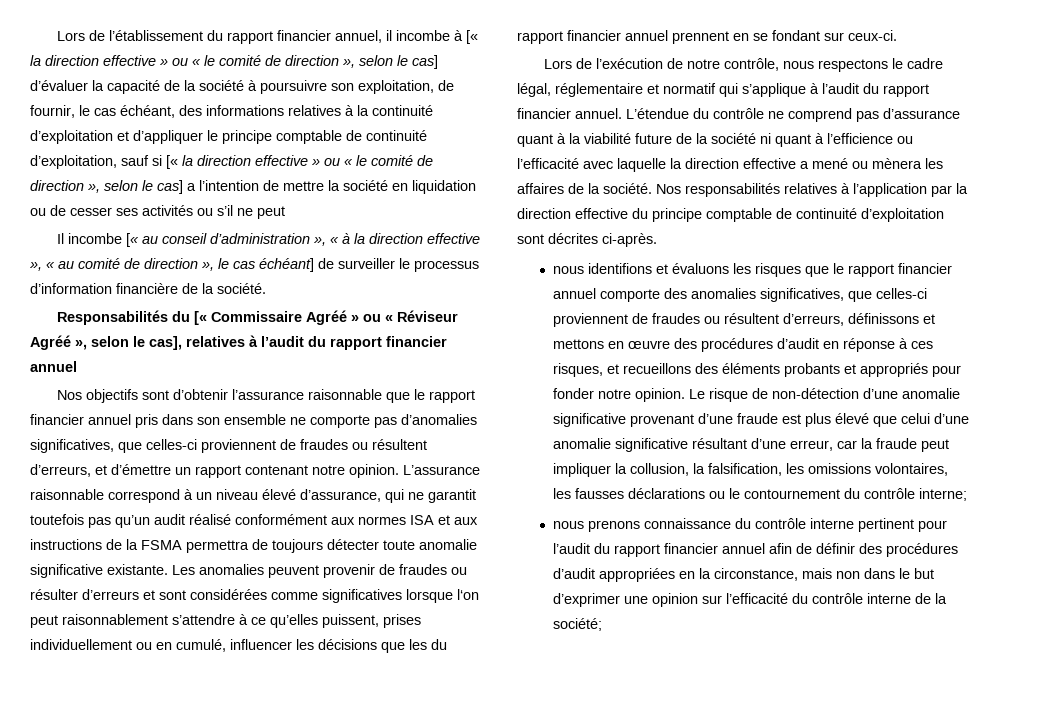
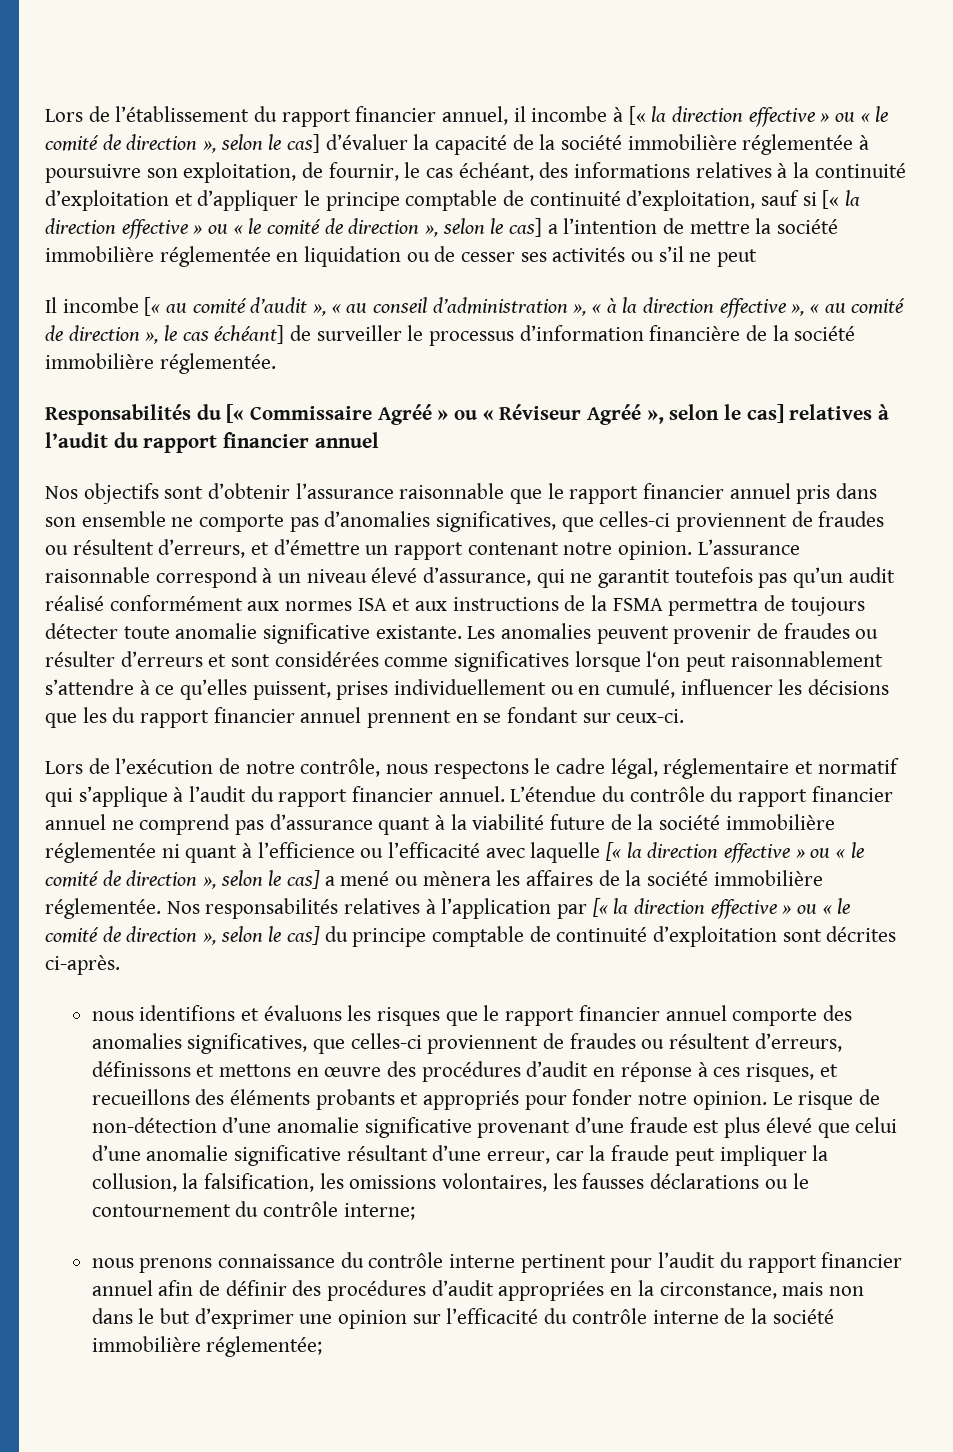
- Lors de l’établissement du rapport financier annuel, il incombe à [« la direction effective » ou « le comité de direction », selon le cas] d’évaluer la capacité de la société à poursuivre son exploitation, de fournir, le cas échéant, des informations relatives à la continuité d’exploitation et d’appliquer le principe comptable de continuité d’exploitation, sauf si [« la direction effective » ou « le comité de direction », selon le cas] a l’intention de mettre la société en liquidation ou de cesser ses activités ou s’il ne peut
+ Lors de l’établissement du rapport financier annuel, il incombe à [« la direction effective » ou « le comité de direction », selon le cas] d’évaluer la capacité de la société immobilière réglementée à poursuivre son exploitation, de fournir, le cas échéant, des informations relatives à la continuité d’exploitation et d’appliquer le principe comptable de continuité d’exploitation, sauf si [« la direction effective » ou « le comité de direction », selon le cas] a l’intention de mettre la société immobilière réglementée en liquidation ou de cesser ses activités ou s’il ne peut
- Il incombe [« au conseil d’administration », « à la direction effective », « au comité de direction », le cas échéant] de surveiller le processus d’information financière de la société.
+ Il incombe [« au comité d’audit », « au conseil d’administration », « à la direction effective », « au comité de direction », le cas échéant] de surveiller le processus d’information financière de la société immobilière réglementée.
- Responsabilités du [« Commissaire Agréé » ou « Réviseur Agréé », selon le cas], relatives à l’audit du rapport financier annuel
+ Responsabilités du [« Commissaire Agréé » ou « Réviseur Agréé », selon le cas] relatives à l’audit du rapport financier annuel
- L’étendue du contrôle ne comprend pas d’assurance quant à la viabilité future de la société ni quant à l’efficience ou l’efficacité avec laquelle la direction effective a mené ou mènera les affaires de la société.
+ L’étendue du contrôle du rapport financier annuel ne comprend pas d’assurance quant à la viabilité future de la société immobilière réglementée ni quant à l’efficience ou l’efficacité avec laquelle [« la direction effective » ou « le comité de direction », selon le cas] a mené ou mènera les affaires de la société immobilière réglementée.
- Nos responsabilités relatives à l’application par la direction effective du principe comptable de continuité d’exploitation sont décrites ci-après.
+ Nos responsabilités relatives à l’application par [« la direction effective » ou « le comité de direction », selon le cas] du principe comptable de continuité d’exploitation sont décrites ci-après.
- nous prenons connaissance du contrôle interne pertinent pour l’audit du rapport financier annuel afin de définir des procédures d’audit appropriées en la circonstance, mais non dans le but d’exprimer une opinion sur l’efficacité du contrôle interne de la société;
+ nous prenons connaissance du contrôle interne pertinent pour l’audit du rapport financier annuel afin de définir des procédures d’audit appropriées en la circonstance, mais non dans le but d’exprimer une opinion sur l’efficacité du contrôle interne de la société immobilière réglementée;

